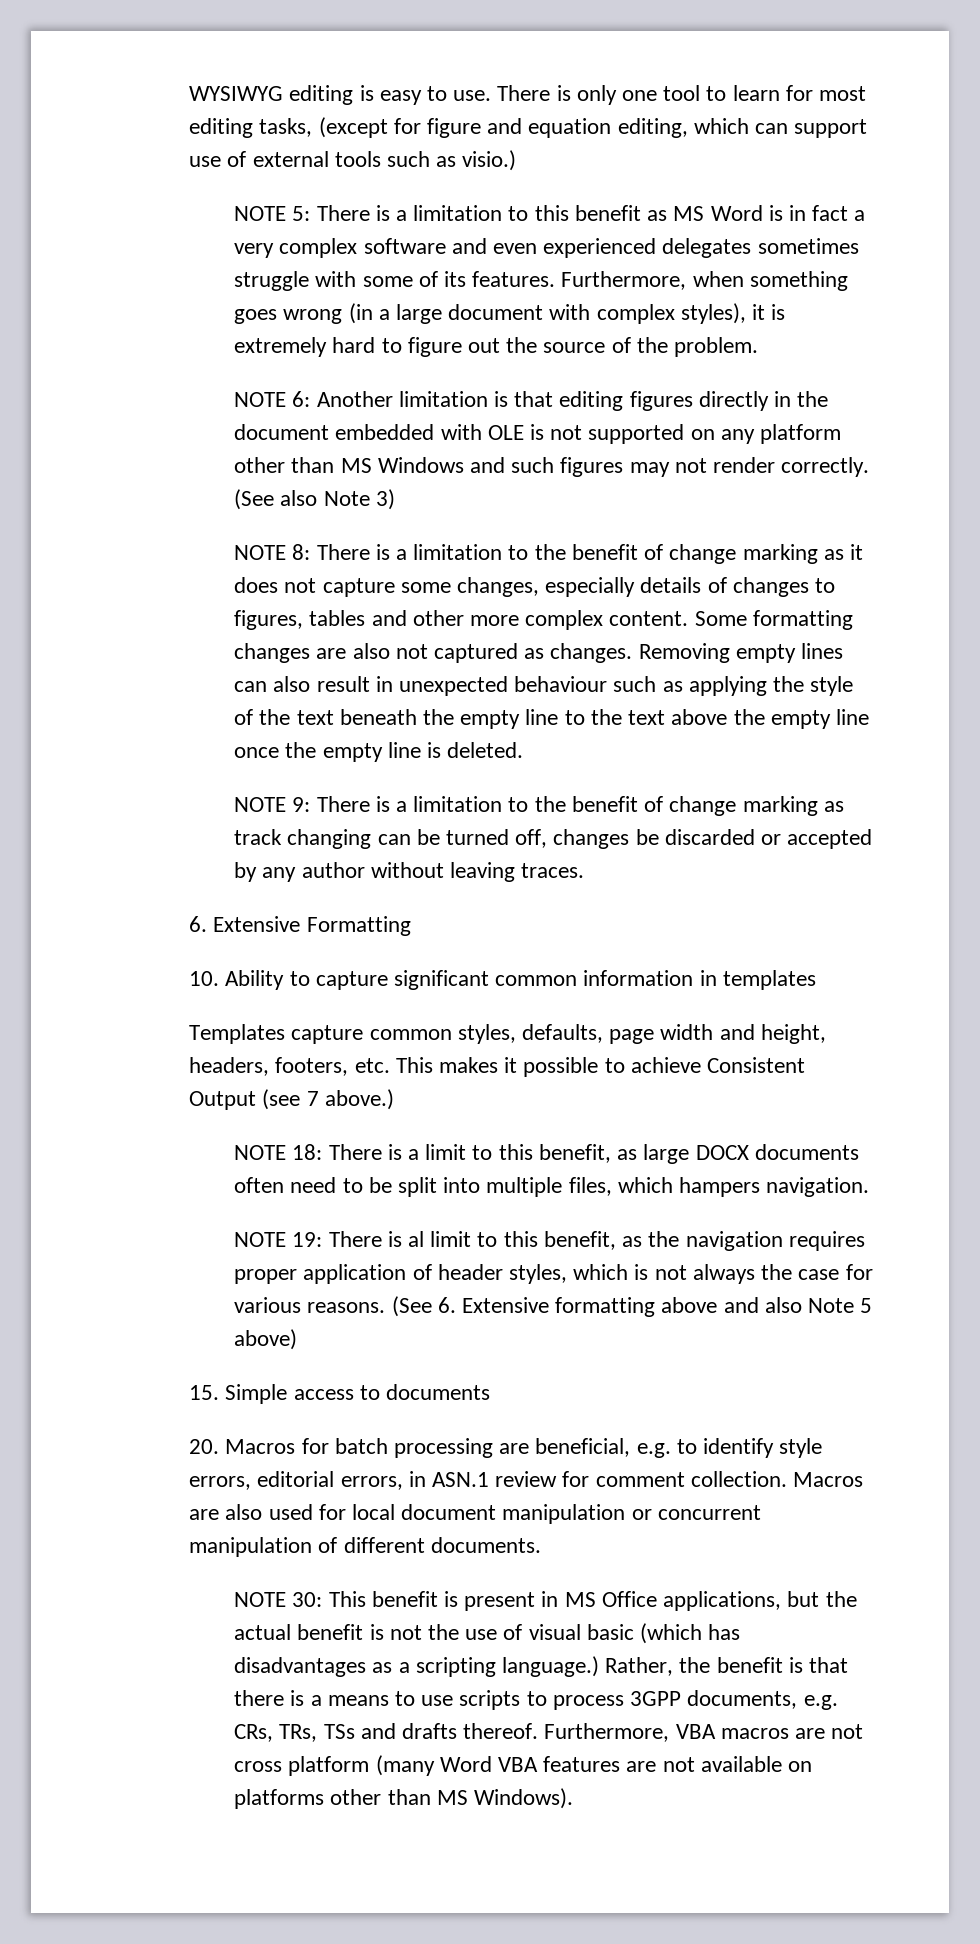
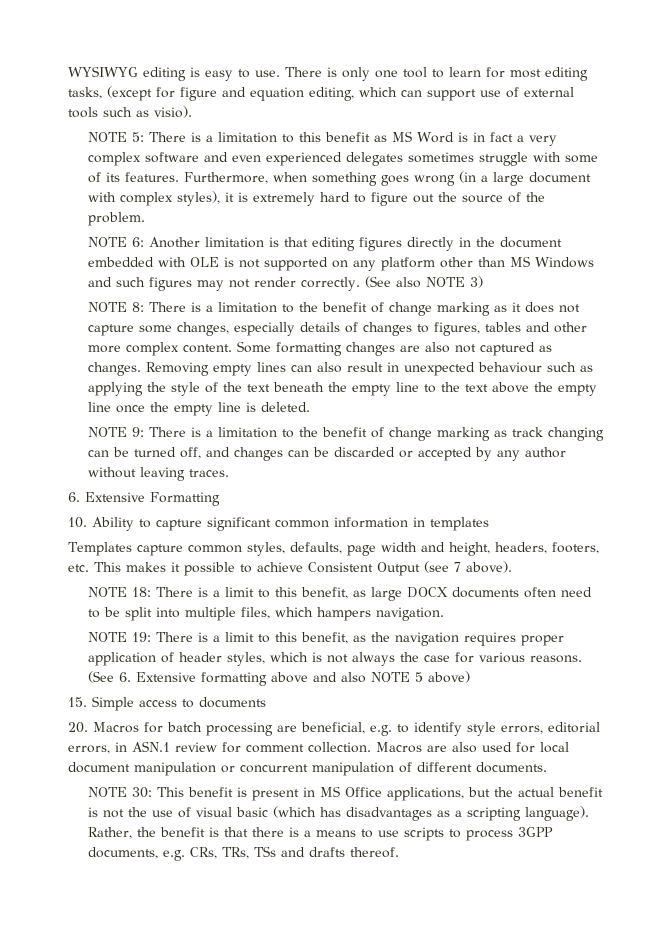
- There is only one tool to learn for most editing tasks, (except for figure and equation editing, which can support use of external tools such as visio.)
+ There is only one tool to learn for most editing tasks, (except for figure and equation editing, which can support use of external tools such as visio).
- (See also Note 3)
+ (See also NOTE 3)
- NOTE 9: There is a limitation to the benefit of change marking as track changing can be turned off, changes be discarded or accepted by any author without leaving traces.
+ NOTE 9: There is a limitation to the benefit of change marking as track changing can be turned off, and changes can be discarded or accepted by any author without leaving traces.
- Templates capture common styles, defaults, page width and height, headers, footers, etc. This makes it possible to achieve Consistent Output (see 7 above.)
+ Templates capture common styles, defaults, page width and height, headers, footers, etc. This makes it possible to achieve Consistent Output (see 7 above).
- NOTE 19: There is al limit to this benefit, as the navigation requires proper application of header styles, which is not always the case for various reasons.
+ NOTE 19: There is a limit to this benefit, as the navigation requires proper application of header styles, which is not always the case for various reasons.
- (See 6. Extensive formatting above and also Note 5 above)
+ (See 6. Extensive formatting above and also NOTE 5 above)
- NOTE 30: This benefit is present in MS Office applications, but the actual benefit is not the use of visual basic (which has disadvantages as a scripting language.)
+ NOTE 30: This benefit is present in MS Office applications, but the actual benefit is not the use of visual basic (which has disadvantages as a scripting language).
- Furthermore, VBA macros are not cross platform (many Word VBA features are not available on platforms other than MS Windows).

